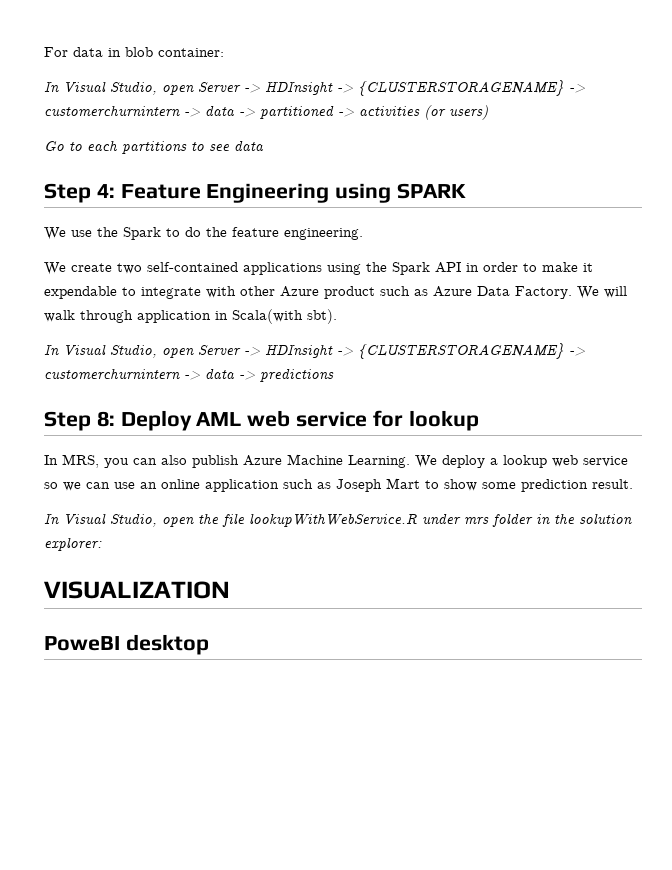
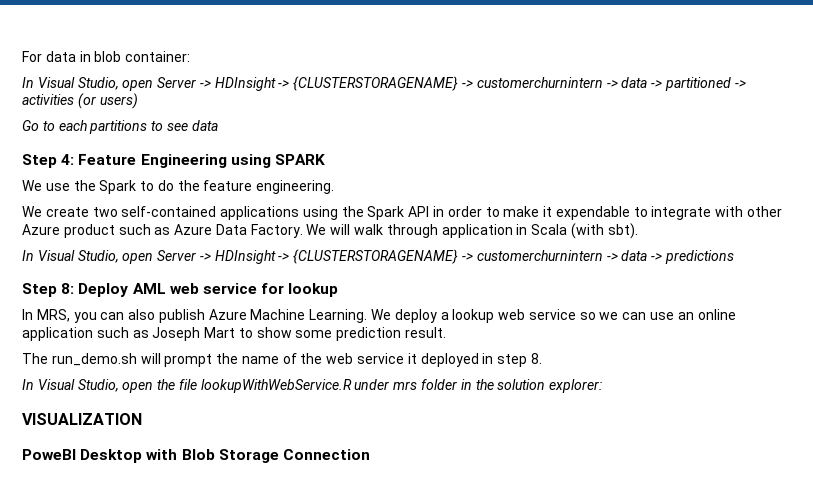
- We will walk through application in Scala(with sbt).
+ We will walk through application in Scala (with sbt).
+ The run_demo.sh will prompt the name of the web service it deployed in step 8.
- PoweBI desktop
+ PoweBI Desktop with Blob Storage Connection

